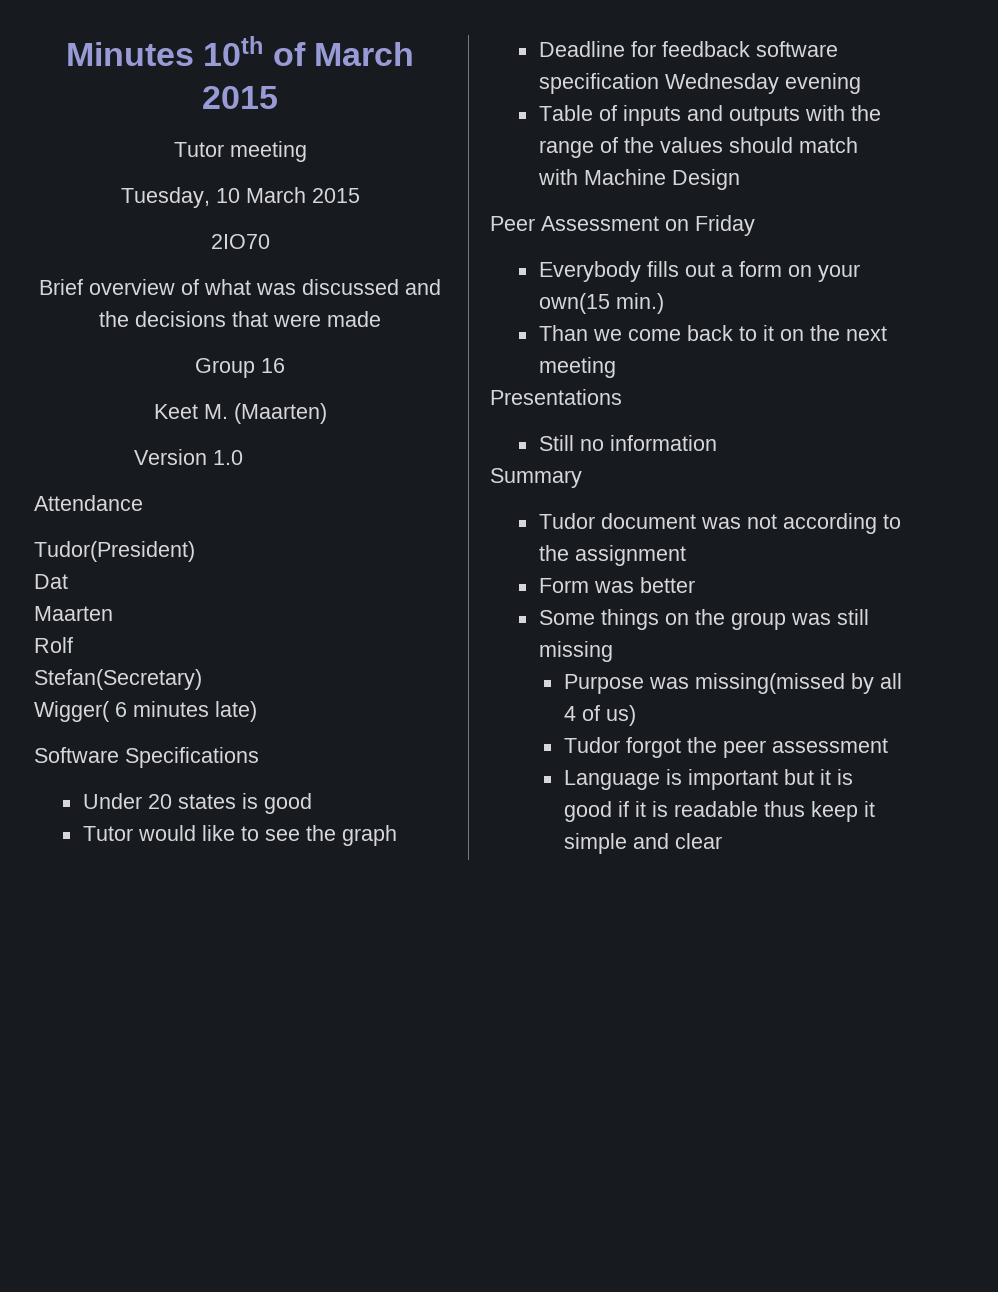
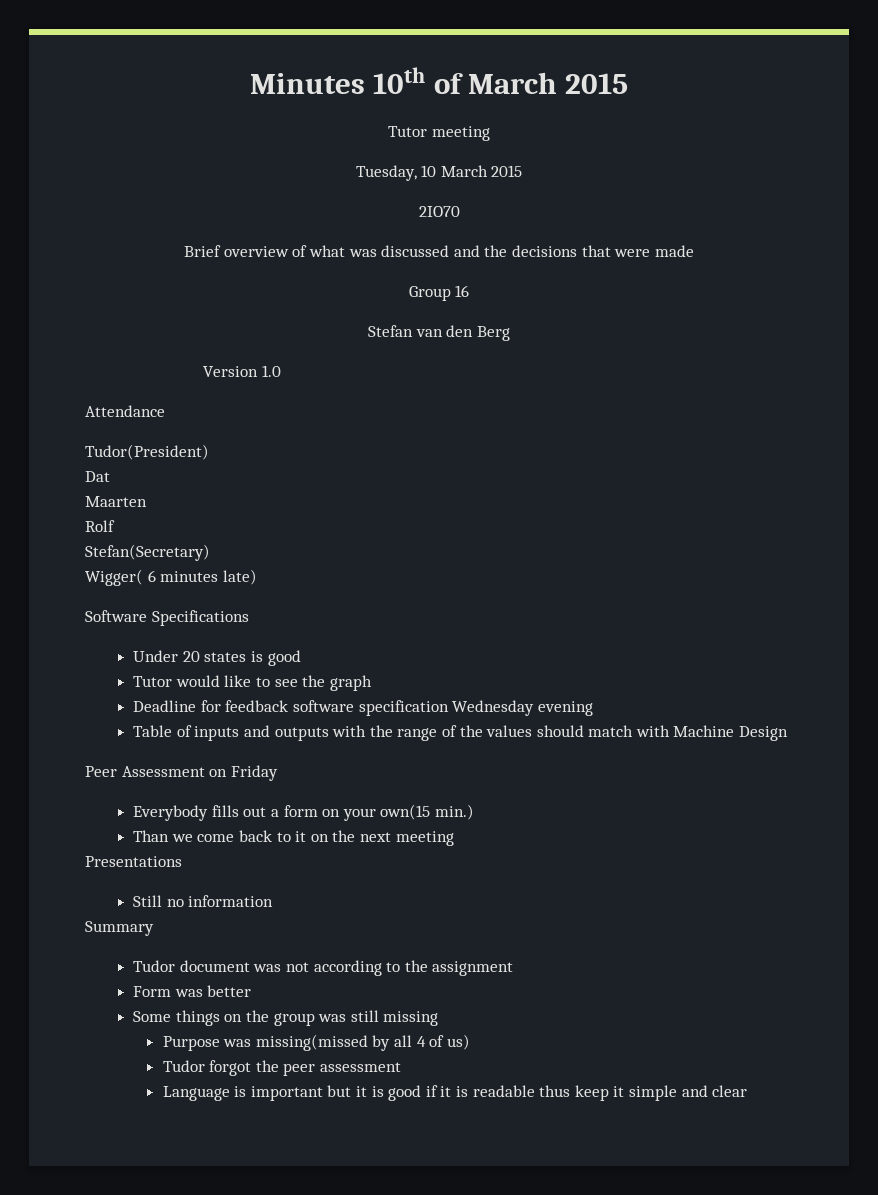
- Keet M. (Maarten)
+ Stefan van den Berg

